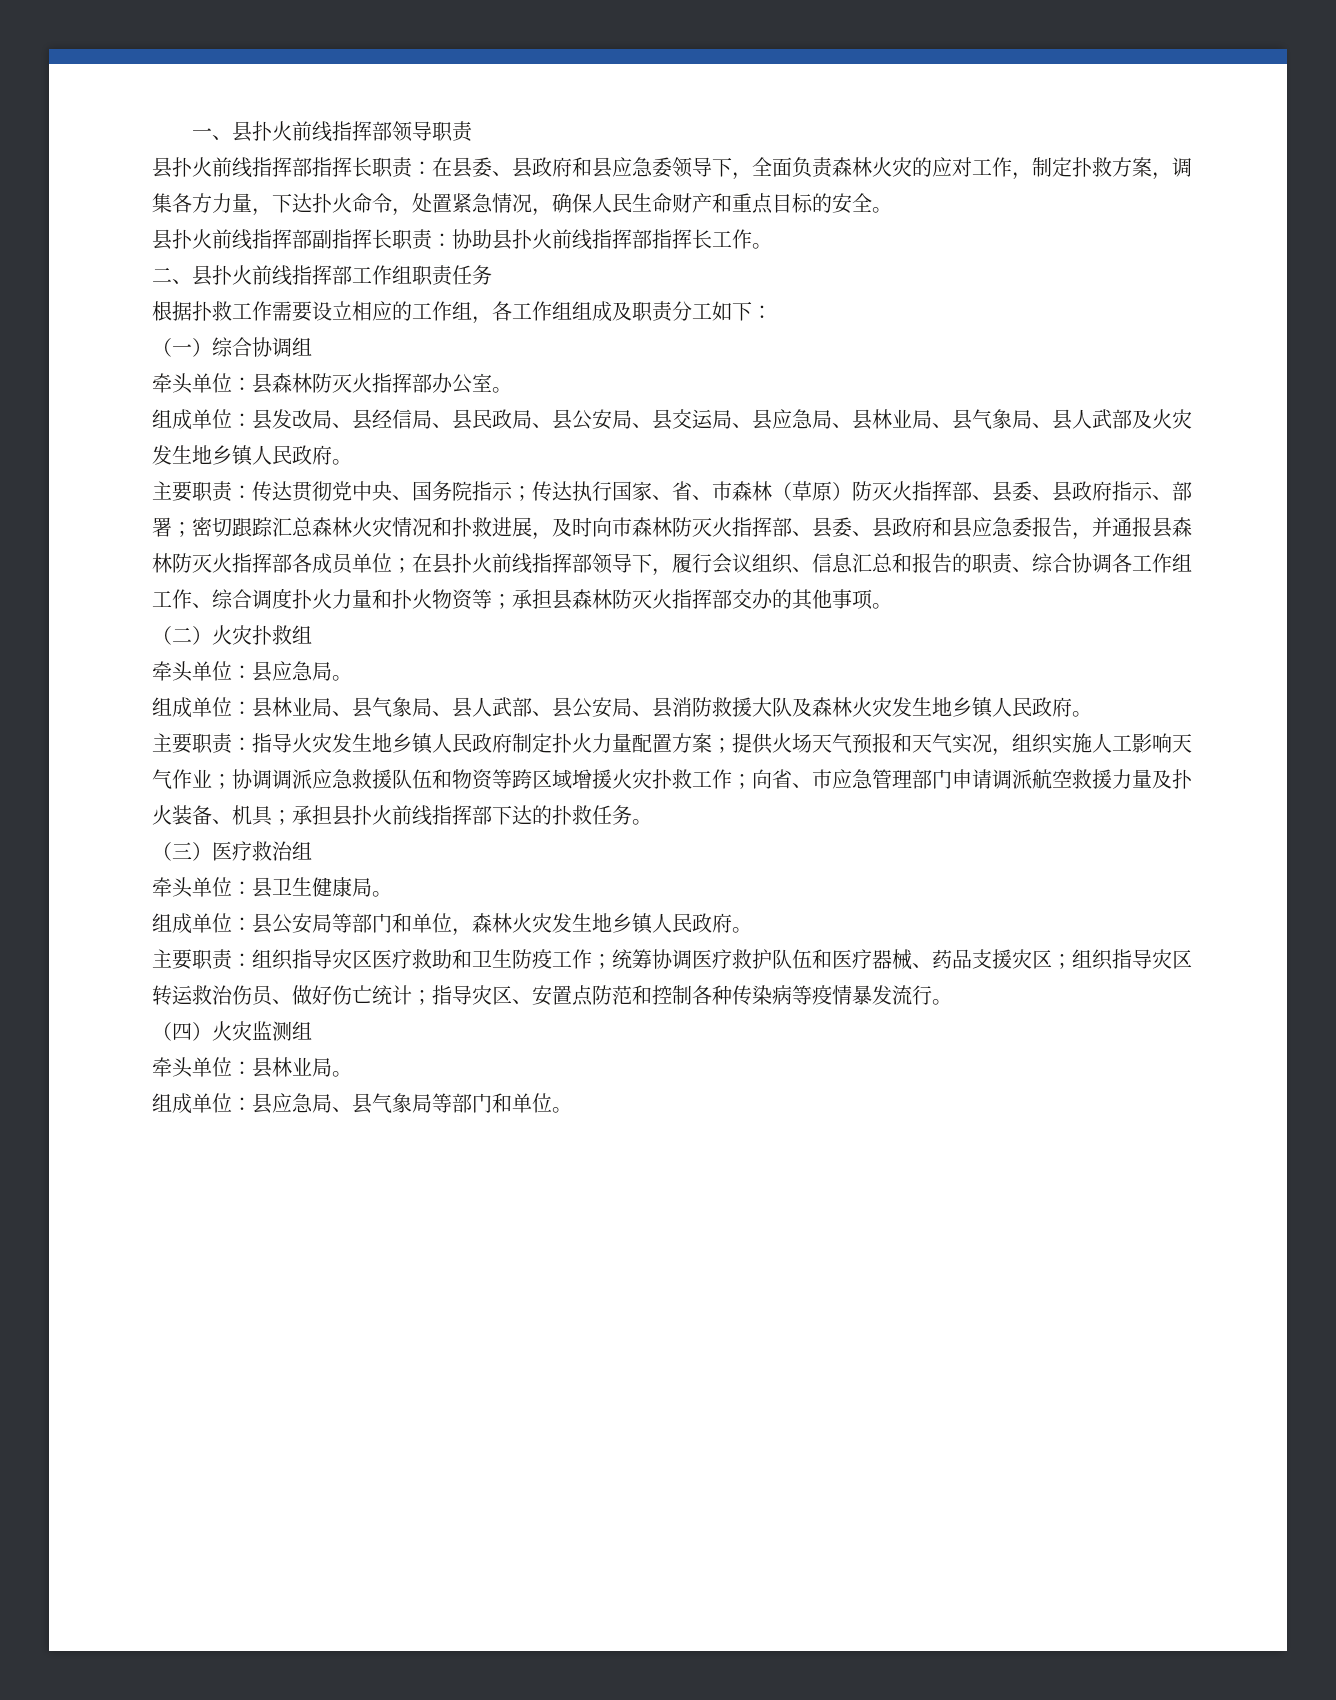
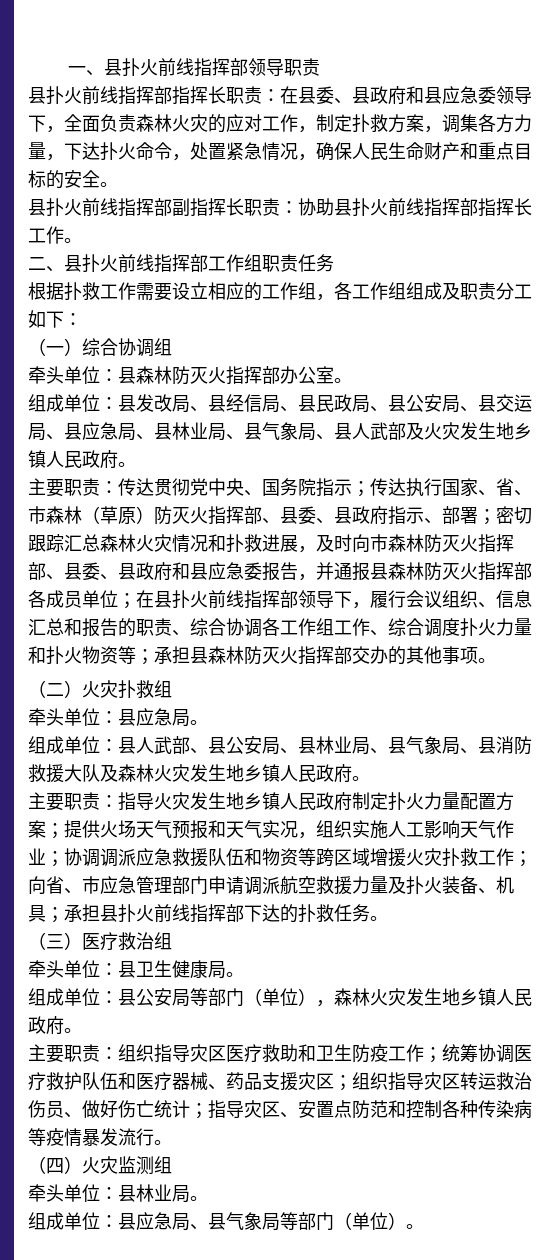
- 组成单位：县林业局、县气象局、县人武部、县公安局、县消防救援大队及森林火灾发生地乡镇人民政府。
+ 组成单位：县人武部、县公安局、县林业局、县气象局、县消防救援大队及森林火灾发生地乡镇人民政府。
- 组成单位：县公安局等部门和单位，森林火灾发生地乡镇人民政府。
+ 组成单位：县公安局等部门（单位），森林火灾发生地乡镇人民政府。
- 组成单位：县应急局、县气象局等部门和单位。
+ 组成单位：县应急局、县气象局等部门（单位）。

